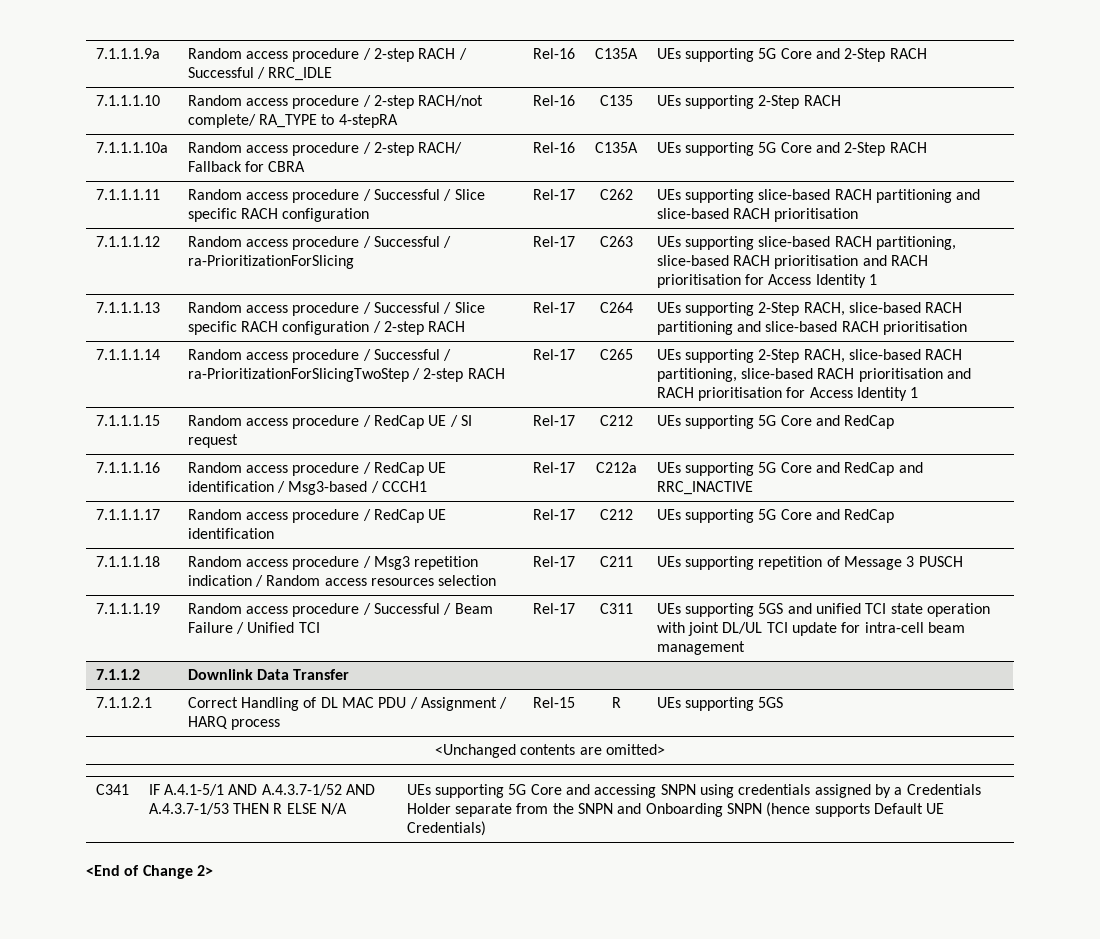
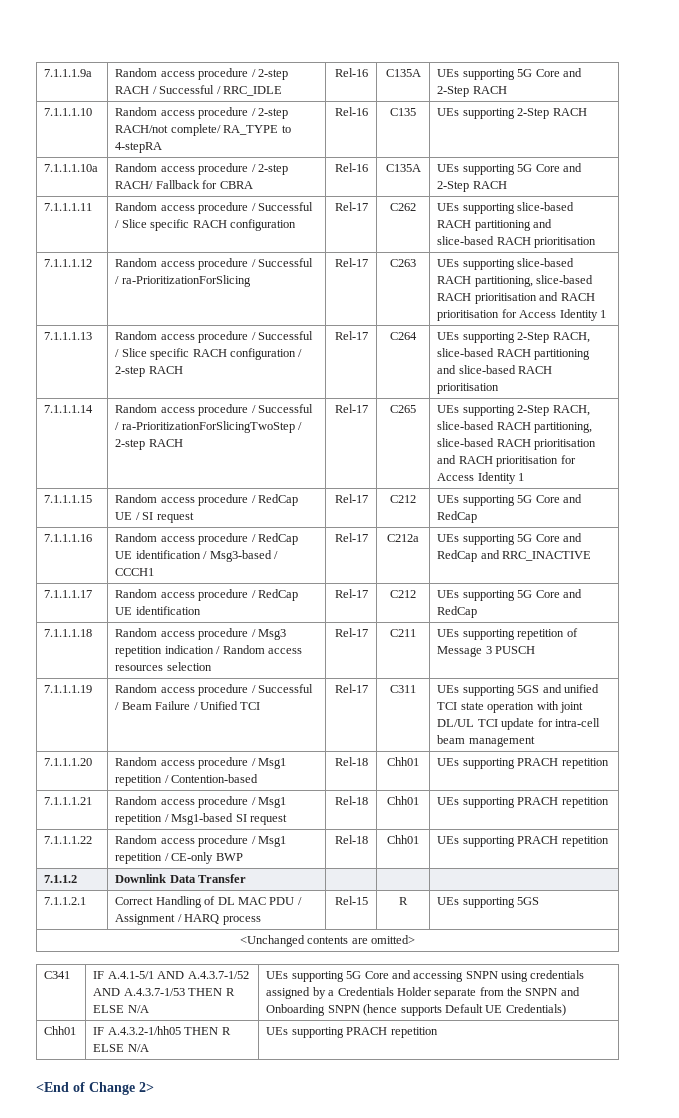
+ 7.1.1.1.20 | Random access procedure / Msg1 repetition / Contention-based | Rel-18 | Chh01 | UEs supporting PRACH repetition
+ 7.1.1.1.21 | Random access procedure / Msg1 repetition / Msg1-based SI request | Rel-18 | Chh01 | UEs supporting PRACH repetition
+ 7.1.1.1.22 | Random access procedure / Msg1 repetition / CE-only BWP | Rel-18 | Chh01 | UEs supporting PRACH repetition
+ Chh01 | IF A.4.3.2-1/hh05 THEN R ELSE N/A | UEs supporting PRACH repetition

